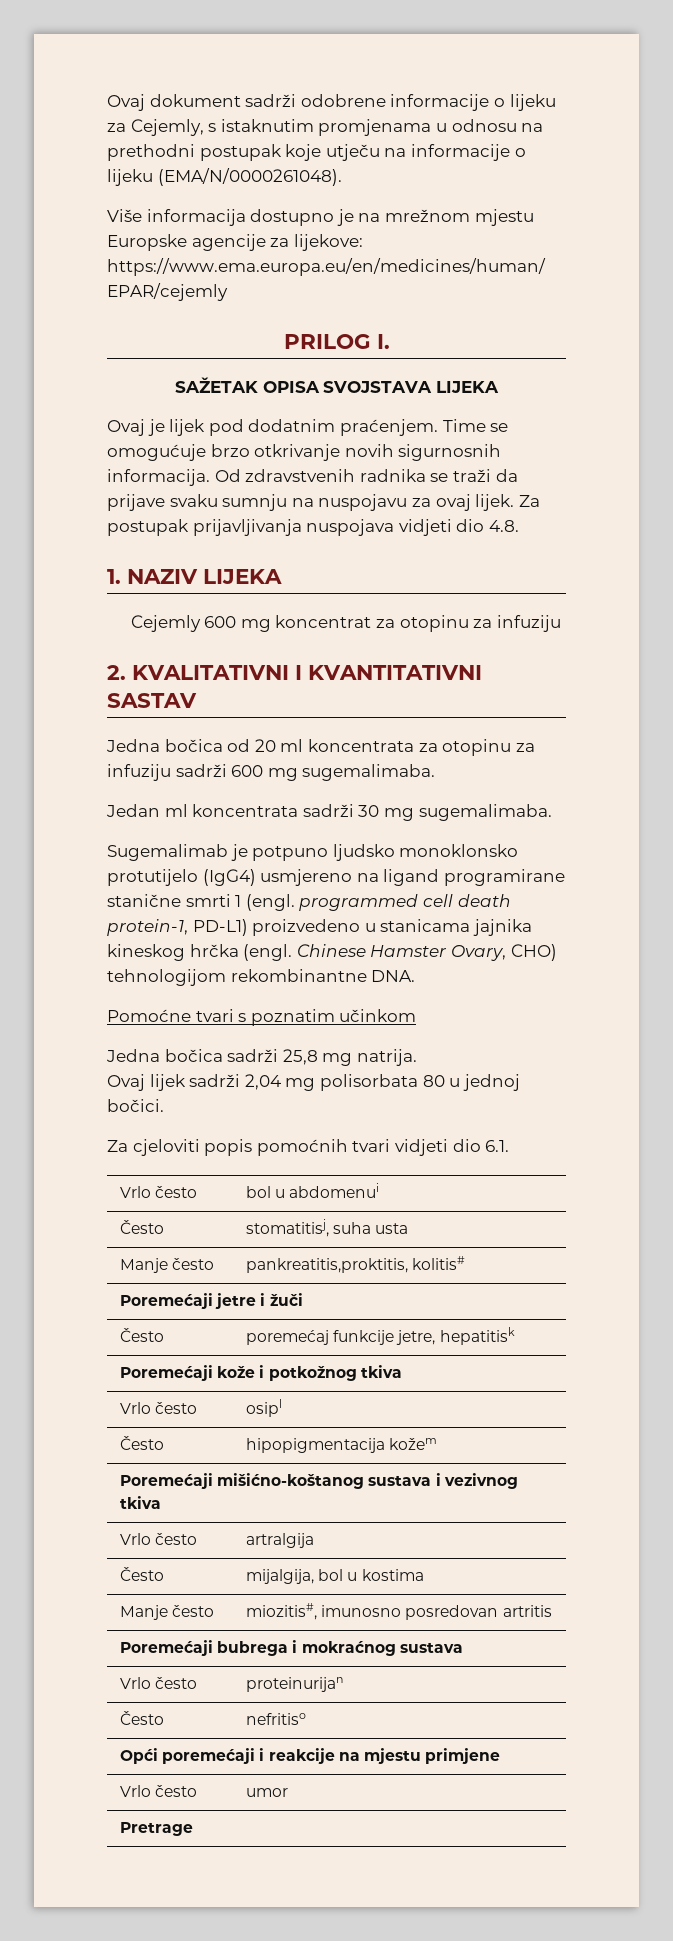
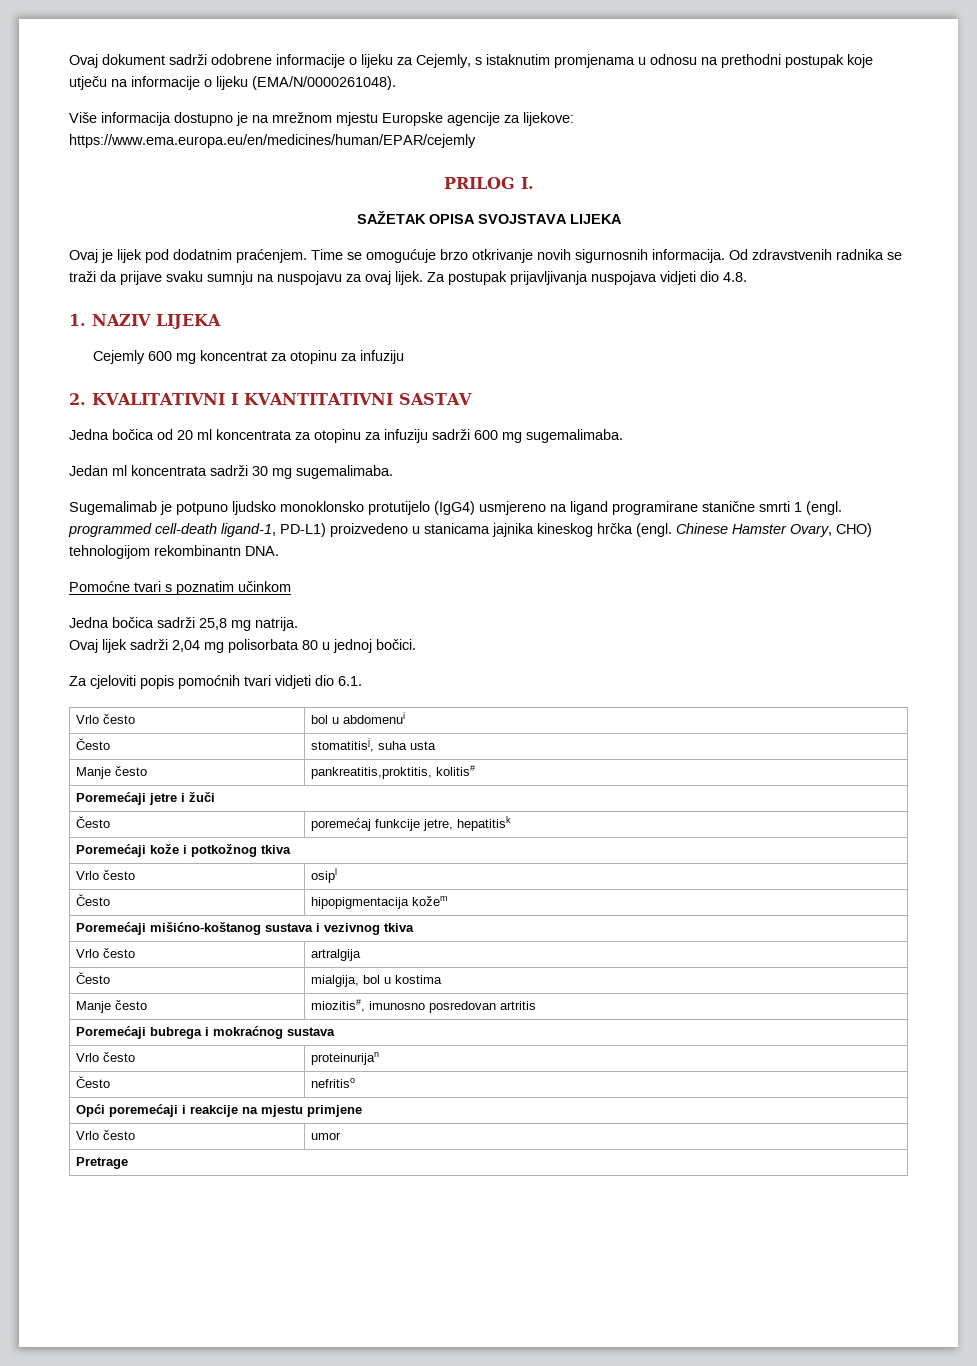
- Sugemalimab je potpuno ljudsko monoklonsko protutijelo (IgG4) usmjereno na ligand programirane stanične smrti 1 (engl. programmed cell death protein-1, PD-L1) proizvedeno u stanicama jajnika kineskog hrčka (engl.
+ Sugemalimab je potpuno ljudsko monoklonsko protutijelo (IgG4) usmjereno na ligand programirane stanične smrti 1 (engl. programmed cell-death ligand-1, PD-L1) proizvedeno u stanicama jajnika kineskog hrčka (engl.
- Chinese Hamster Ovary, CHO) tehnologijom rekombinantne DNA.
+ Chinese Hamster Ovary, CHO) tehnologijom rekombinantn DNA.
- Često | mijalgija, bol u kostima
+ Često | mialgija, bol u kostima

